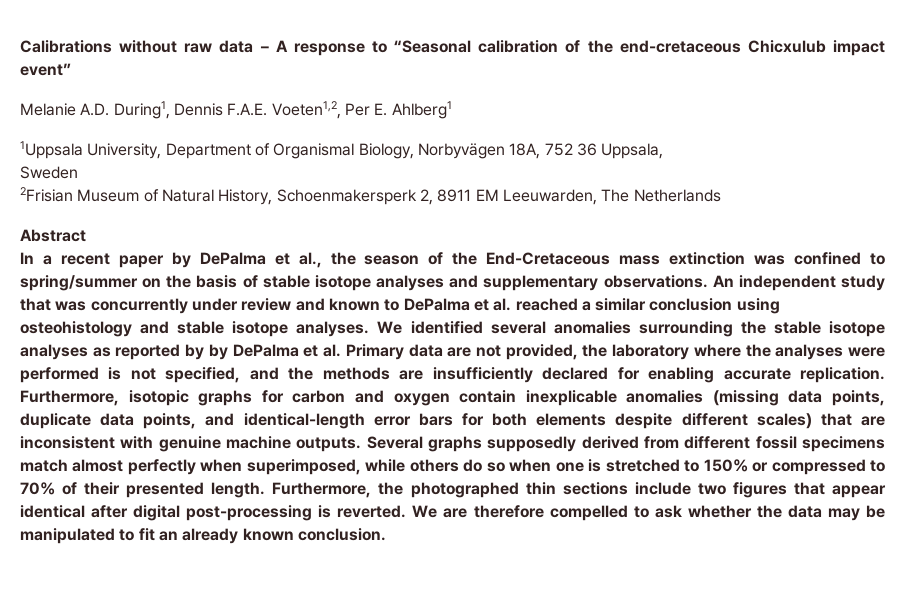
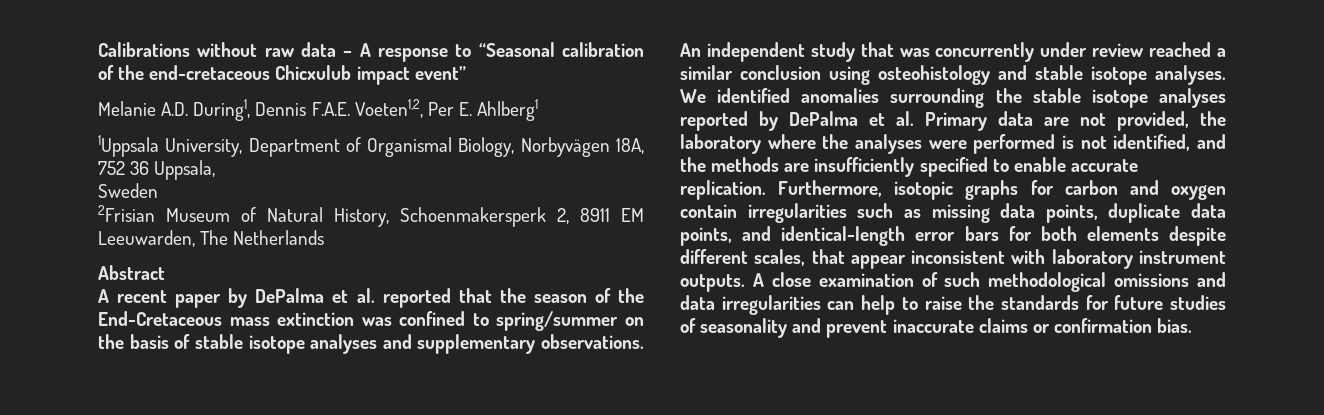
- In a recent paper by DePalma et al., the season of the End-Cretaceous mass extinction was confined to spring/summer on the basis of stable isotope analyses and supplementary observations.
+ A recent paper by DePalma et al. reported that the season of the End-Cretaceous mass extinction was confined to spring/summer on the basis of stable isotope analyses and supplementary observations.
- An independent study that was concurrently under review and known to DePalma et al. reached a similar conclusion using osteohistology and stable isotope analyses.
+ An independent study that was concurrently under review reached a similar conclusion using osteohistology and stable isotope analyses.
- We identified several anomalies surrounding the stable isotope analyses as reported by by DePalma et al. Primary data are not provided, the laboratory where the analyses were performed is not specified, and the methods are insufficiently declared for enabling accurate replication.
+ We identified anomalies surrounding the stable isotope analyses reported by DePalma et al. Primary data are not provided, the laboratory where the analyses were performed is not identified, and the methods are insufficiently specified to enable accurate replication.
- Furthermore, isotopic graphs for carbon and oxygen contain inexplicable anomalies (missing data points, duplicate data points, and identical-length error bars for both elements despite different scales) that are inconsistent with genuine machine outputs. Several graphs supposedly derived from different fossil specimens match almost perfectly when superimposed, while others do so when one is stretched to 150% or compressed to 70% of their presented length. Furthermore, the photographed thin sections include two figures that appear identical after digital post-processing is reverted. We are therefore compelled to ask whether the data may be manipulated to fit an already known conclusion.
+ Furthermore, isotopic graphs for carbon and oxygen contain irregularities such as missing data points, duplicate data points, and identical-length error bars for both elements despite different scales, that appear inconsistent with laboratory instrument outputs. A close examination of such methodological omissions and data irregularities can help to raise the standards for future studies of seasonality and prevent inaccurate claims or confirmation bias.

